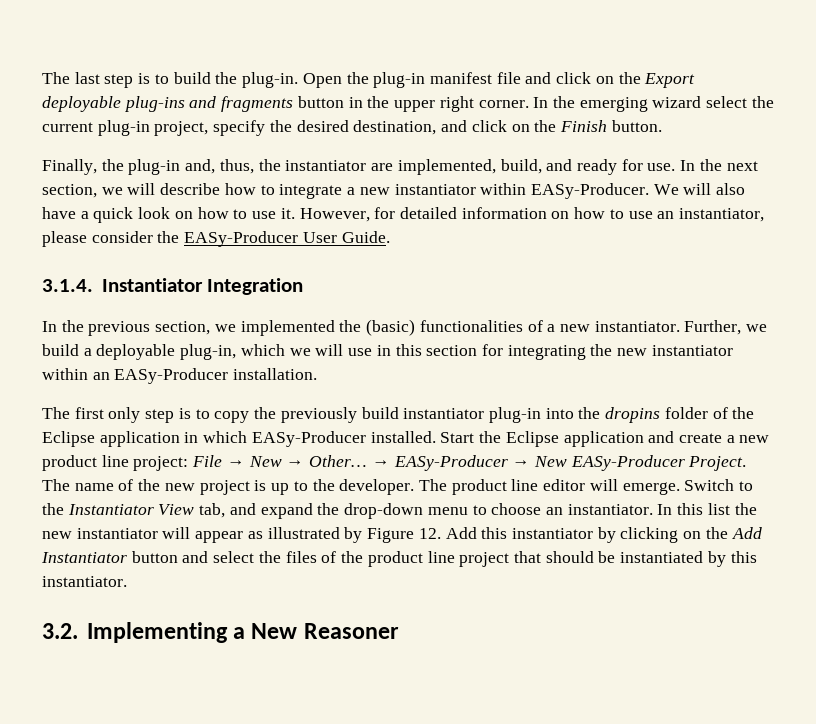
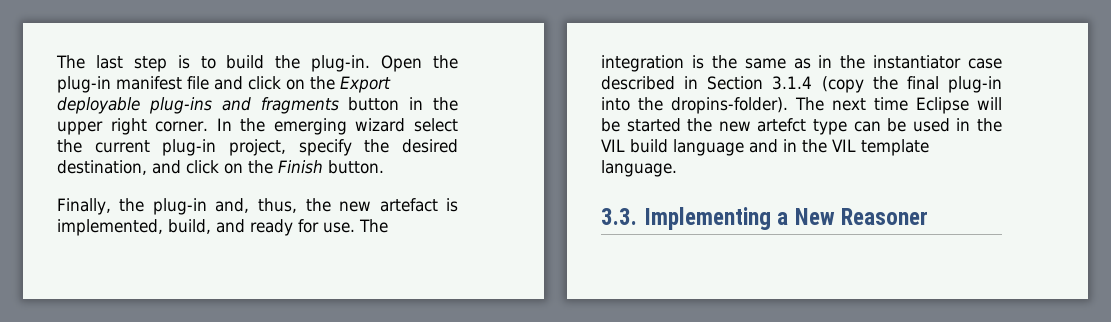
- Finally, the plug-in and, thus, the instantiator are implemented, build, and ready for use.
+ Finally, the plug-in and, thus, the new artefact is implemented, build, and ready for use.
- In the next section, we will describe how to integrate a new instantiator within EASy-Producer. We will also have a quick look on how to use it. However, for detailed information on how to use an instantiator, please consider the EASy-Producer User Guide.
- 3.1.4. Instantiator Integration
- In the previous section, we implemented the (basic) functionalities of a new instantiator. Further, we build a deployable plug-in, which we will use in this section for integrating the new instantiator within an EASy-Producer installation.
- The first only step is to copy the previously build instantiator plug-in into the dropins folder of the Eclipse application in which EASy-Producer installed. Start the Eclipse application and create a new product line project: File → New → Other… → EASy-Producer → New EASy-Producer Project. The name of the new project is up to the developer. The product line editor will emerge. Switch to the Instantiator View tab, and expand the drop-down menu to choose an instantiator. In this list the new instantiator will appear as illustrated by Figure 12. Add this instantiator by clicking on the Add Instantiator button and select the files of the product line project that should be instantiated by this instantiator.
- 3.2. Implementing a New Reasoner
+ The integration is the same as in the instantiator case described in Section 3.1.4 (copy the final plug-in into the dropins-folder). The next time Eclipse will be started the new artefct type can be used in the VIL build language and in the VIL template language.
+ 3.3. Implementing a New Reasoner

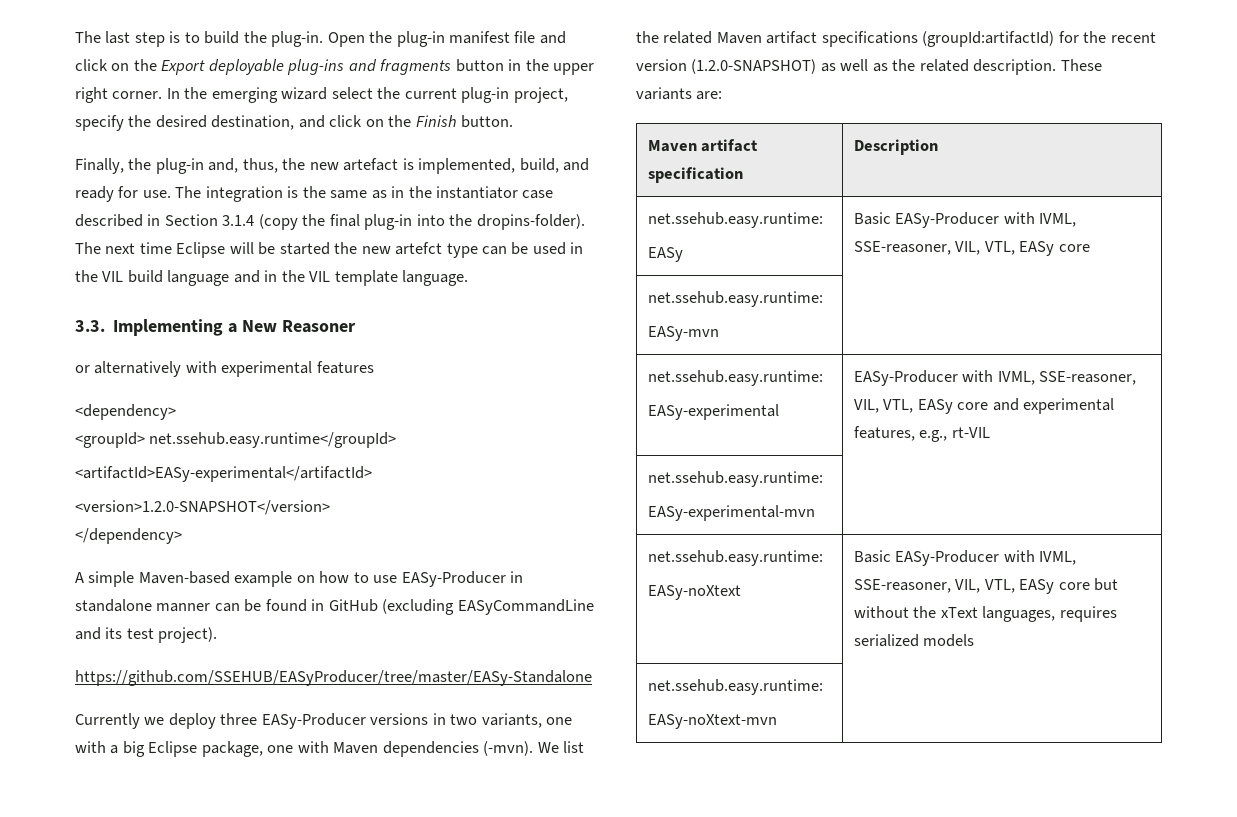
+ or alternatively with experimental features
+ <dependency>
+ <groupId> net.ssehub.easy.runtime</groupId>
+ <artifactId>EASy-experimental</artifactId>
+ <version>1.2.0-SNAPSHOT</version>
+ </dependency>
+ A simple Maven-based example on how to use EASy-Producer in standalone manner can be found in GitHub (excluding EASyCommandLine and its test project).
+ https://github.com/SSEHUB/EASyProducer/tree/master/EASy-Standalone
+ Currently we deploy three EASy-Producer versions in two variants, one with a big Eclipse package, one with Maven dependencies (-mvn). We list the related Maven artifact specifications (groupId:artifactId) for the recent version (1.2.0-SNAPSHOT) as well as the related description. These variants are:
+ Maven artifact specification | Description
+ net.ssehub.easy.runtime:
+ EASy | Basic EASy-Producer with IVML, SSE-reasoner, VIL, VTL, EASy core
+ net.ssehub.easy.runtime:
+ EASy-mvn |
+ net.ssehub.easy.runtime:
+ EASy-experimental | EASy-Producer with IVML, SSE-reasoner, VIL, VTL, EASy core and experimental features, e.g., rt-VIL
+ net.ssehub.easy.runtime:
+ EASy-experimental-mvn |
+ net.ssehub.easy.runtime:
+ EASy-noXtext | Basic EASy-Producer with IVML, SSE-reasoner, VIL, VTL, EASy core but without the xText languages, requires serialized models
+ net.ssehub.easy.runtime:
+ EASy-noXtext-mvn |

